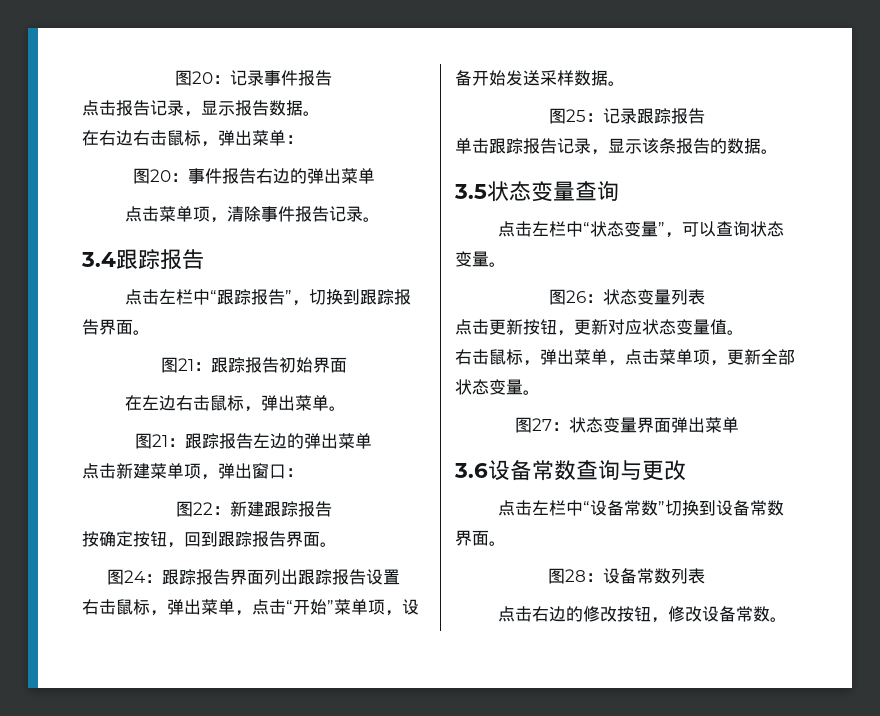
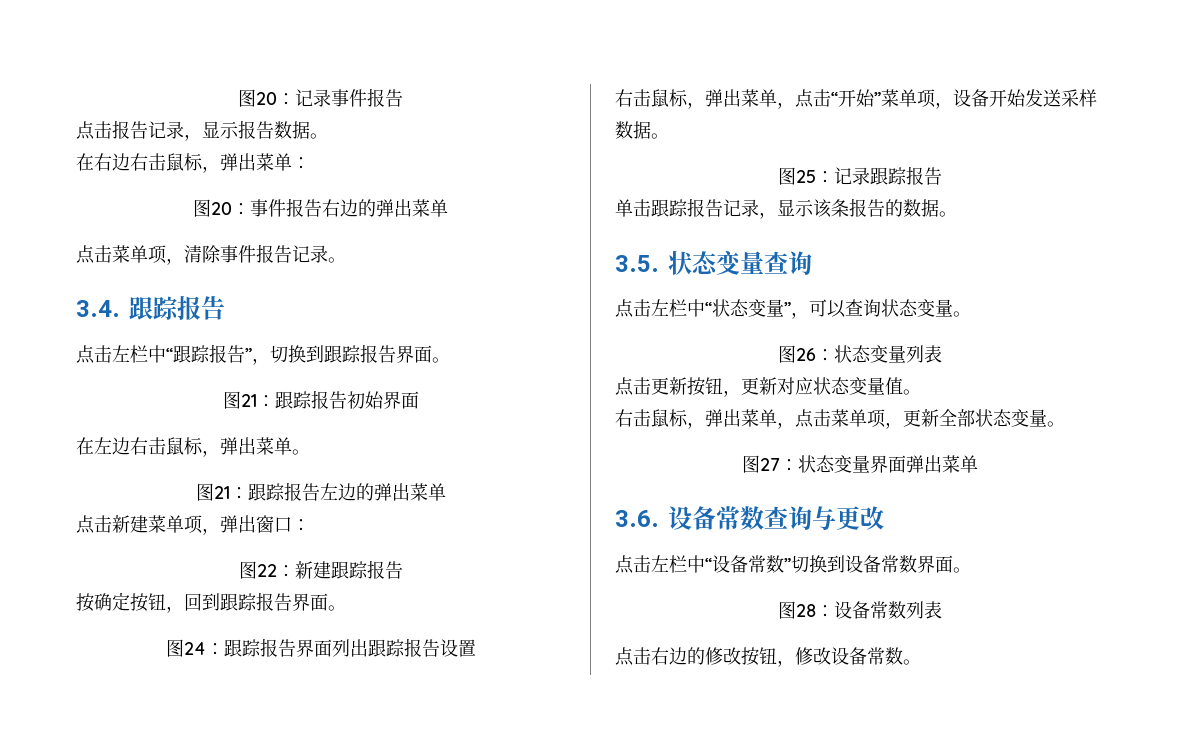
- 3.4跟踪报告
+ 3.4.跟踪报告
- 3.5状态变量查询
+ 3.5.状态变量查询
- 3.6设备常数查询与更改
+ 3.6.设备常数查询与更改

